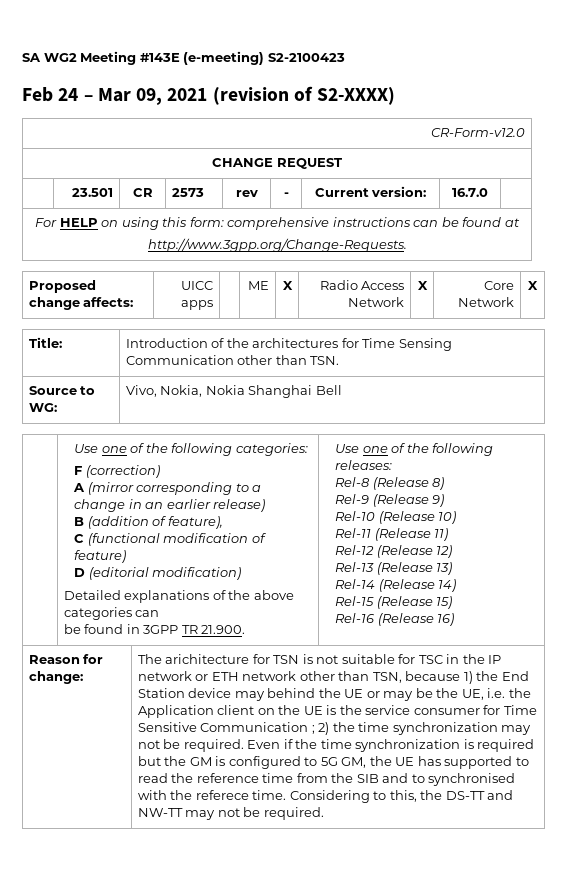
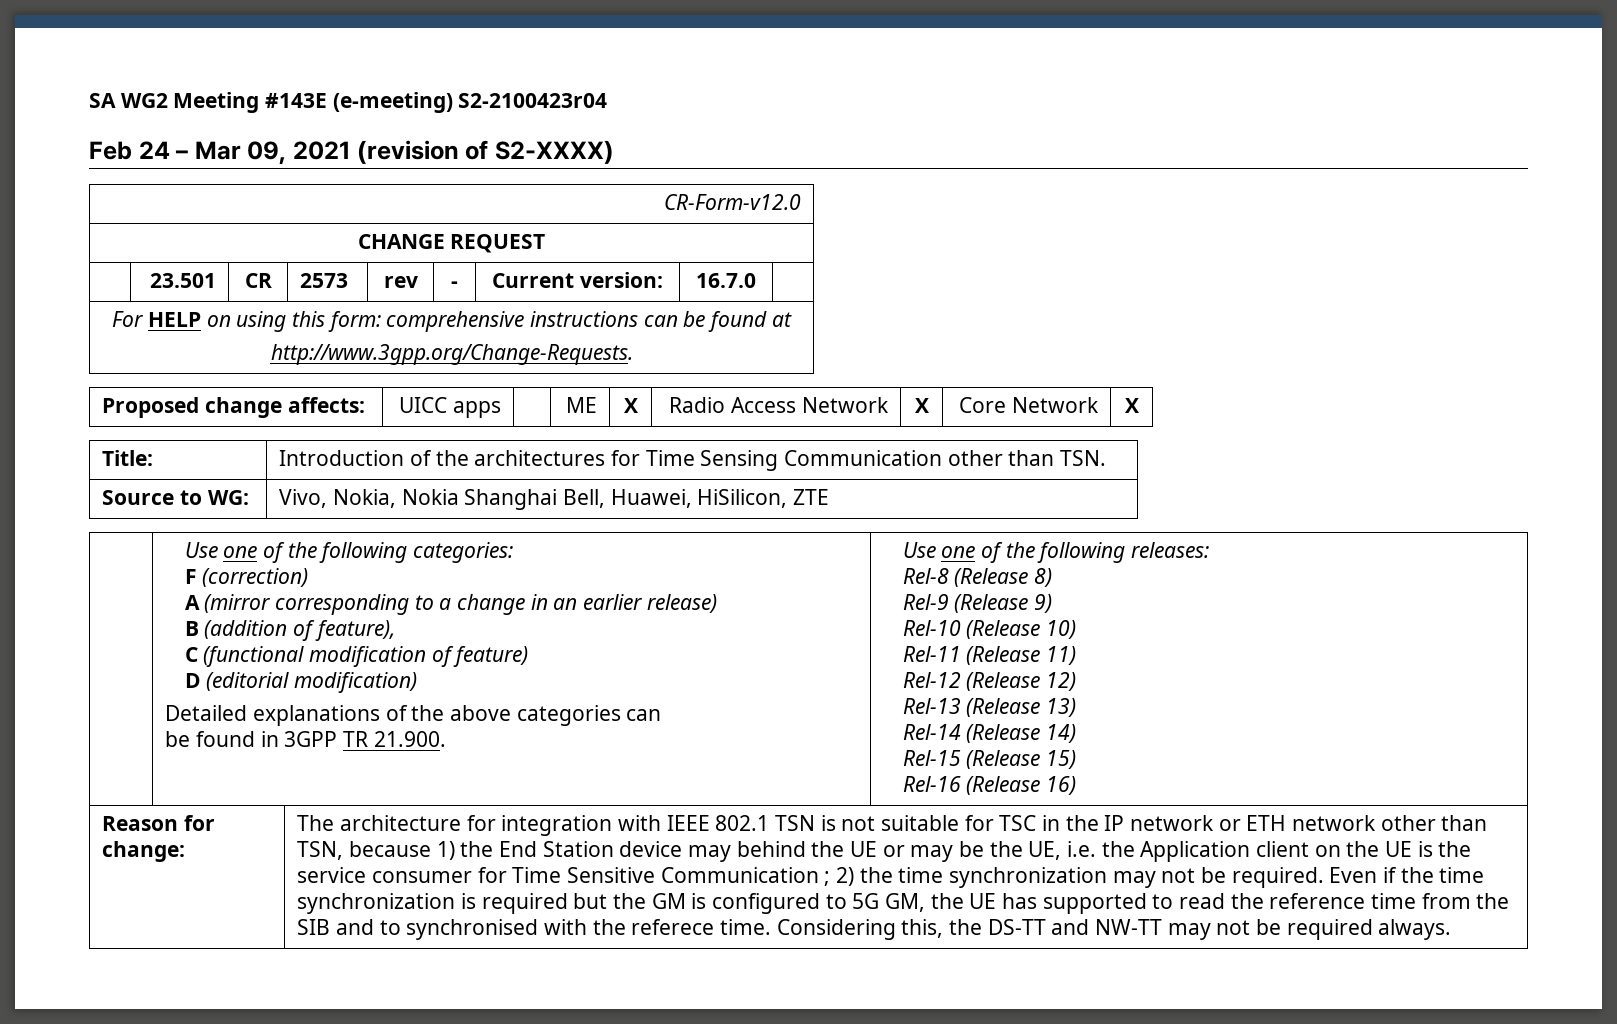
- SA WG2 Meeting #143E (e-meeting) S2-2100423
+ SA WG2 Meeting #143E (e-meeting) S2-2100423r04
- Source to WG: | Vivo, Nokia, Nokia Shanghai Bell
+ Source to WG: | Vivo, Nokia, Nokia Shanghai Bell, Huawei, HiSilicon, ZTE
- The arichitecture for TSN is not suitable for TSC in the IP network or ETH network other than TSN, because 1) the End Station device may behind the UE or may be the UE, i.e. the Application client on the UE is the service consumer for Time Sensitive Communication ; 2) the time synchronization may not be required.
+ The architecture for integration with IEEE 802.1 TSN is not suitable for TSC in the IP network or ETH network other than TSN, because 1) the End Station device may behind the UE or may be the UE, i.e. the Application client on the UE is the service consumer for Time Sensitive Communication ; 2) the time synchronization may not be required.
- Considering to this, the DS-TT and NW-TT may not be required.
+ Considering this, the DS-TT and NW-TT may not be required always.

